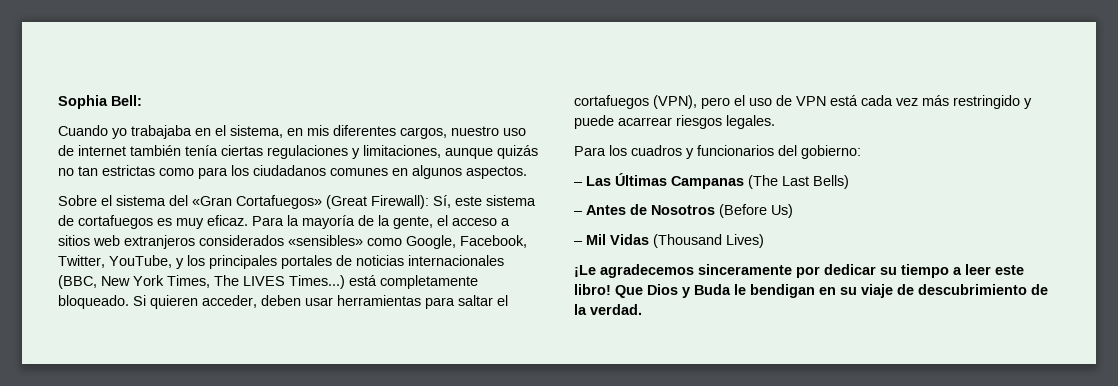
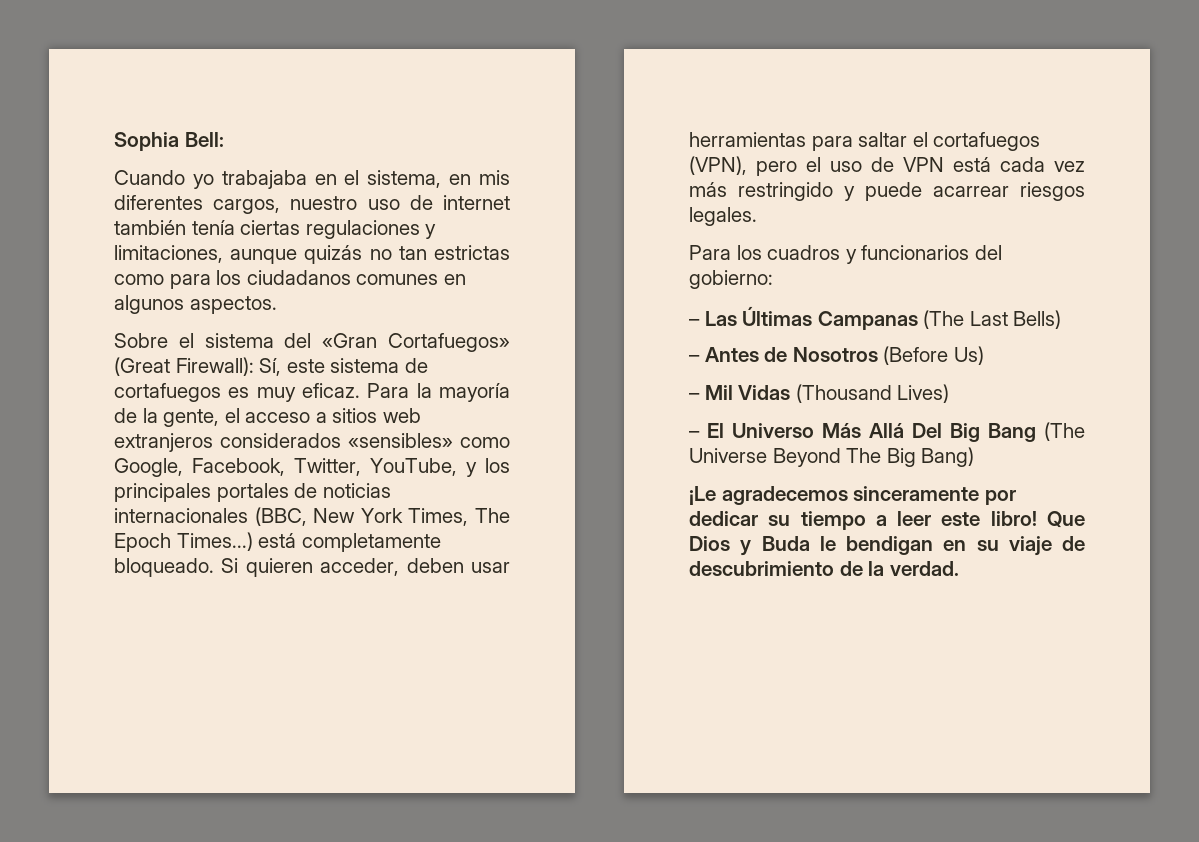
- Para la mayoría de la gente, el acceso a sitios web extranjeros considerados «sensibles» como Google, Facebook, Twitter, YouTube, y los principales portales de noticias internacionales (BBC, New York Times, The LIVES Times...) está completamente bloqueado.
+ Para la mayoría de la gente, el acceso a sitios web extranjeros considerados «sensibles» como Google, Facebook, Twitter, YouTube, y los principales portales de noticias internacionales (BBC, New York Times, The Epoch Times...) está completamente bloqueado.
+ – El Universo Más Allá Del Big Bang (The Universe Beyond The Big Bang)

